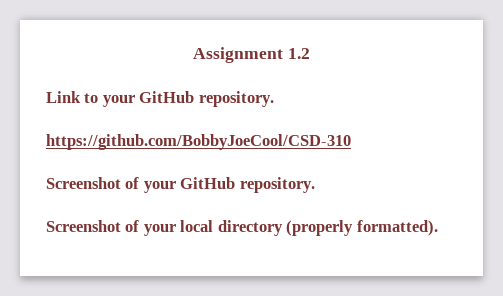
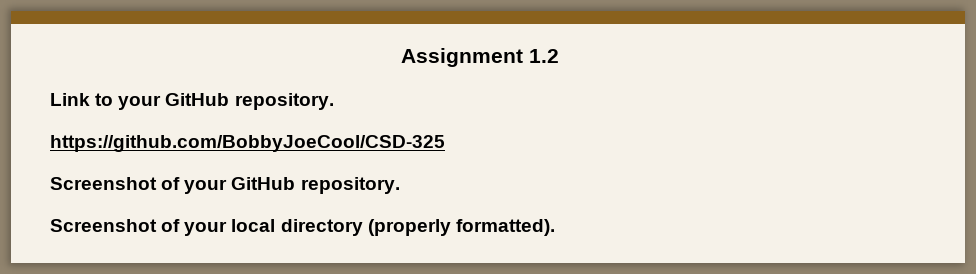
- https://github.com/BobbyJoeCool/CSD-310
+ https://github.com/BobbyJoeCool/CSD-325

